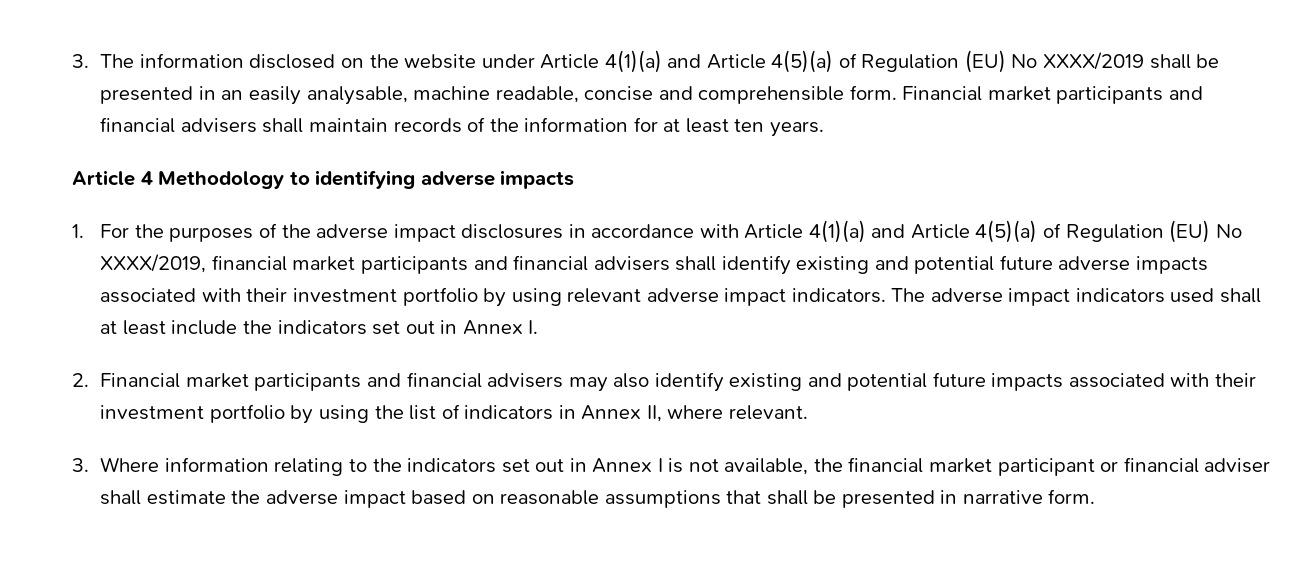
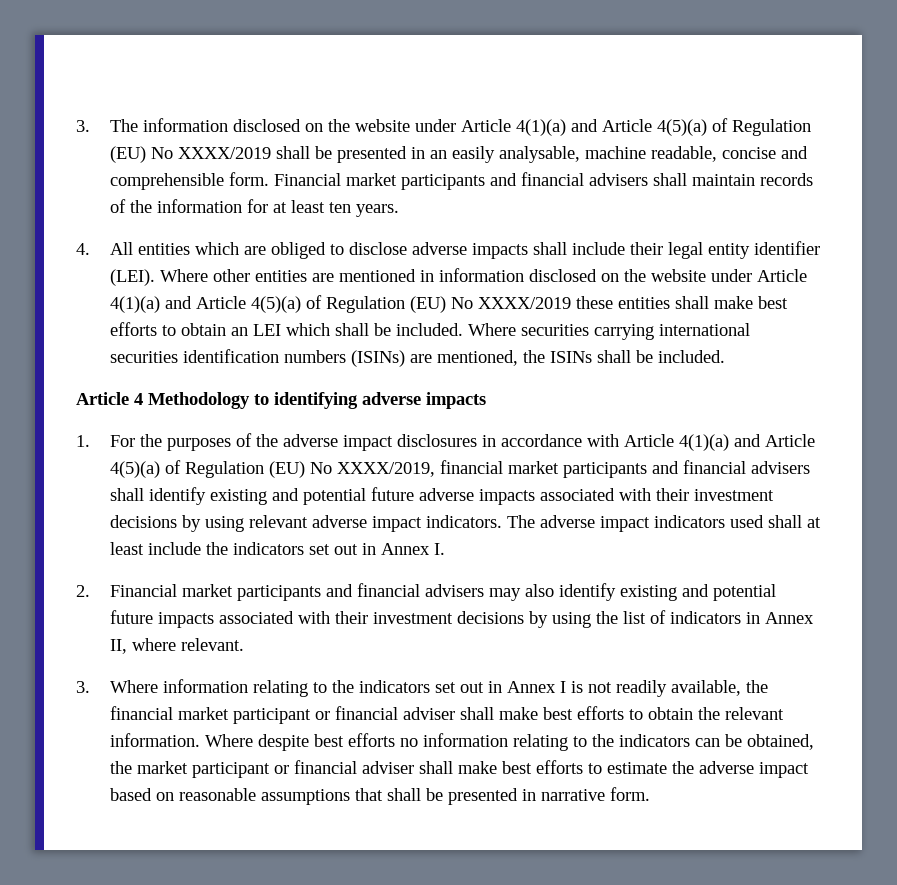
+ 4. All entities which are obliged to disclose adverse impacts shall include their legal entity identifier (LEI). Where other entities are mentioned in information disclosed on the website under Article 4(1)(a) and Article 4(5)(a) of Regulation (EU) No XXXX/2019 these entities shall make best efforts to obtain an LEI which shall be included. Where securities carrying international securities identification numbers (ISINs) are mentioned, the ISINs shall be included.
- 1. For the purposes of the adverse impact disclosures in accordance with Article 4(1)(a) and Article 4(5)(a) of Regulation (EU) No XXXX/2019, financial market participants and financial advisers shall identify existing and potential future adverse impacts associated with their investment portfolio by using relevant adverse impact indicators.
+ 1. For the purposes of the adverse impact disclosures in accordance with Article 4(1)(a) and Article 4(5)(a) of Regulation (EU) No XXXX/2019, financial market participants and financial advisers shall identify existing and potential future adverse impacts associated with their investment decisions by using relevant adverse impact indicators.
- 2. Financial market participants and financial advisers may also identify existing and potential future impacts associated with their investment portfolio by using the list of indicators in Annex II, where relevant.
+ 2. Financial market participants and financial advisers may also identify existing and potential future impacts associated with their investment decisions by using the list of indicators in Annex II, where relevant.
- 3. Where information relating to the indicators set out in Annex I is not available, the financial market participant or financial adviser shall estimate the adverse impact based on reasonable assumptions that shall be presented in narrative form.
+ 3. Where information relating to the indicators set out in Annex I is not readily available, the financial market participant or financial adviser shall make best efforts to obtain the relevant information. Where despite best efforts no information relating to the indicators can be obtained, the market participant or financial adviser shall make best efforts to estimate the adverse impact based on reasonable assumptions that shall be presented in narrative form.

